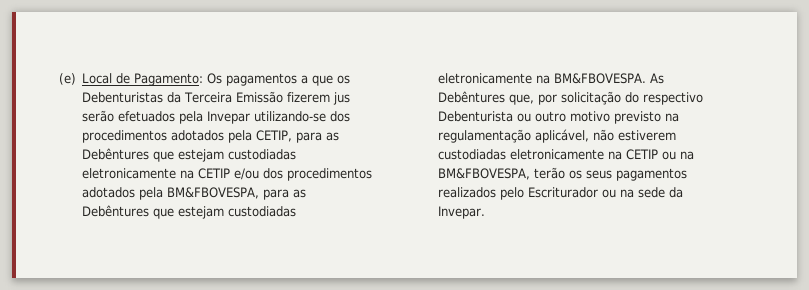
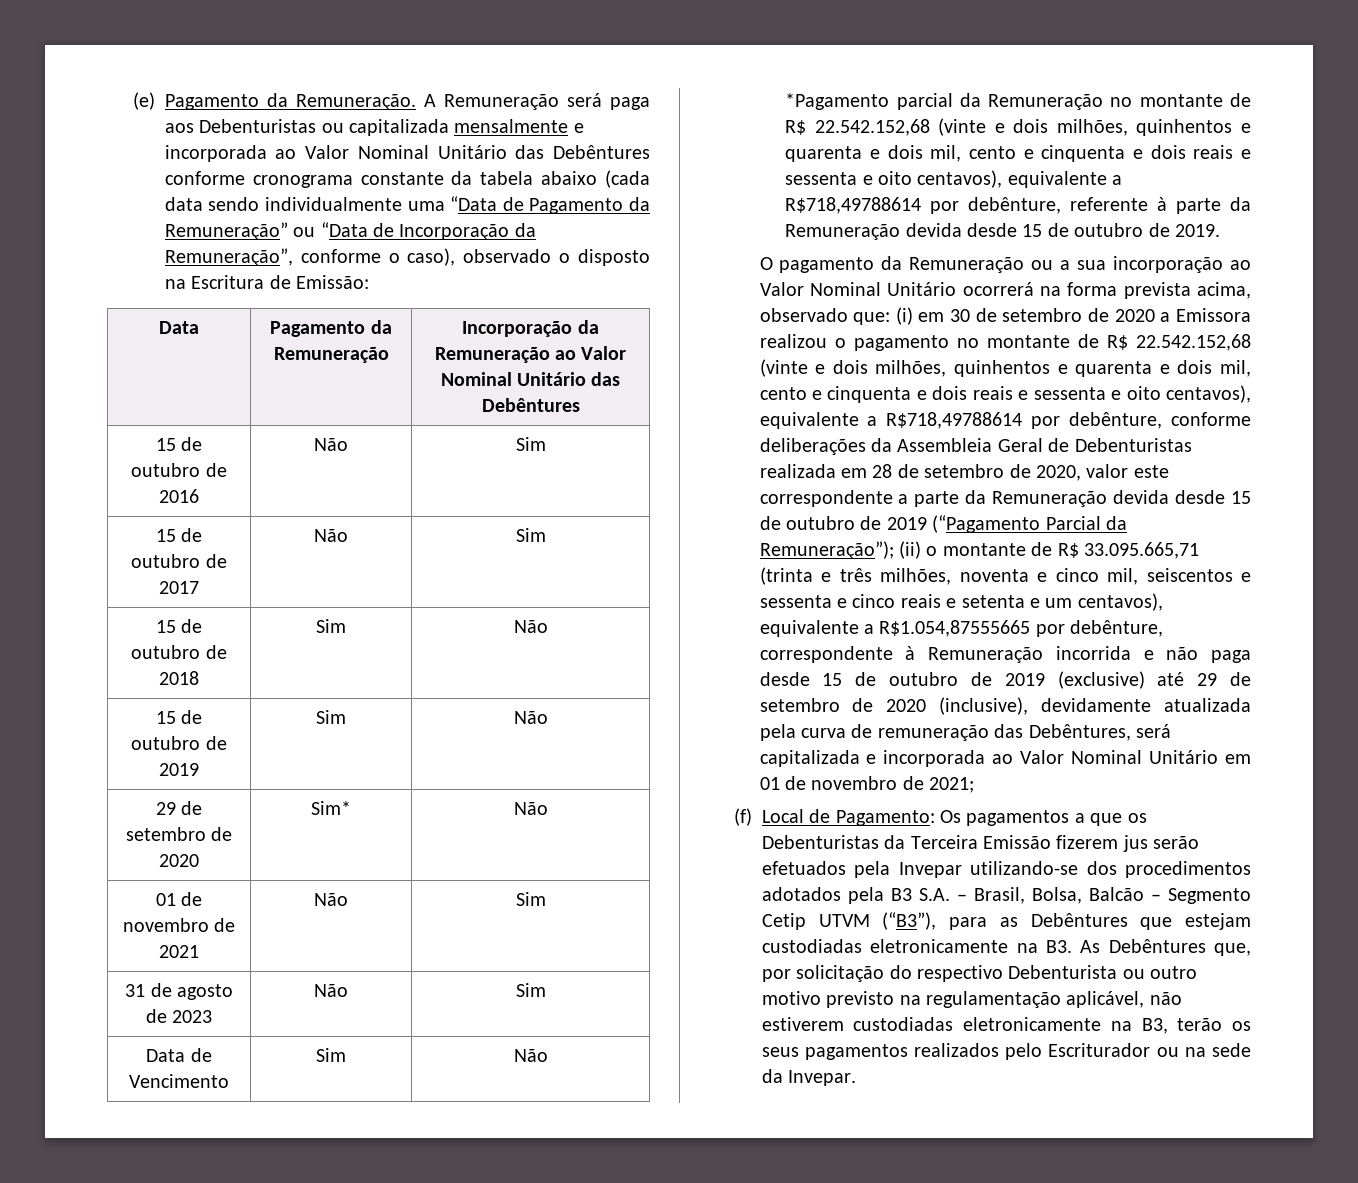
- (e) Local de Pagamento: Os pagamentos a que os Debenturistas da Terceira Emissão fizerem jus serão efetuados pela Invepar utilizando-se dos procedimentos adotados pela CETIP, para as Debêntures que estejam custodiadas eletronicamente na CETIP e/ou dos procedimentos adotados pela BM&FBOVESPA, para as Debêntures que estejam custodiadas eletronicamente na BM&FBOVESPA. As Debêntures que, por solicitação do respectivo Debenturista ou outro motivo previsto na regulamentação aplicável, não estiverem custodiadas eletronicamente na CETIP ou na BM&FBOVESPA, terão os seus pagamentos realizados pelo Escriturador ou na sede da Invepar.
+ (e) Pagamento da Remuneração. A Remuneração será paga aos Debenturistas ou capitalizada mensalmente e incorporada ao Valor Nominal Unitário das Debêntures conforme cronograma constante da tabela abaixo (cada data sendo individualmente uma “Data de Pagamento da Remuneração” ou “Data de Incorporação da Remuneração”, conforme o caso), observado o disposto na Escritura de Emissão:
+ Data | Pagamento da Remuneração | Incorporação da Remuneração ao Valor Nominal Unitário das Debêntures
+ 15 de outubro de 2016 | Não | Sim
+ 15 de outubro de 2017 | Não | Sim
+ 15 de outubro de 2018 | Sim | Não
+ 15 de outubro de 2019 | Sim | Não
+ 29 de setembro de 2020 | Sim* | Não
+ 01 de novembro de 2021 | Não | Sim
+ 31 de agosto de 2023 | Não | Sim
+ Data de Vencimento | Sim | Não
+ *Pagamento parcial da Remuneração no montante de R$ 22.542.152,68 (vinte e dois milhões, quinhentos e quarenta e dois mil, cento e cinquenta e dois reais e sessenta e oito centavos), equivalente a R$718,49788614 por debênture, referente à parte da Remuneração devida desde 15 de outubro de 2019.
+ O pagamento da Remuneração ou a sua incorporação ao Valor Nominal Unitário ocorrerá na forma prevista acima, observado que: (i) em 30 de setembro de 2020 a Emissora realizou o pagamento no montante de R$ 22.542.152,68 (vinte e dois milhões, quinhentos e quarenta e dois mil, cento e cinquenta e dois reais e sessenta e oito centavos), equivalente a R$718,49788614 por debênture, conforme deliberações da Assembleia Geral de Debenturistas realizada em 28 de setembro de 2020, valor este correspondente a parte da Remuneração devida desde 15 de outubro de 2019 (“Pagamento Parcial da Remuneração”); (ii) o montante de R$ 33.095.665,71 (trinta e três milhões, noventa e cinco mil, seiscentos e sessenta e cinco reais e setenta e um centavos), equivalente a R$1.054,87555665 por debênture, correspondente à Remuneração incorrida e não paga desde 15 de outubro de 2019 (exclusive) até 29 de setembro de 2020 (inclusive), devidamente atualizada pela curva de remuneração das Debêntures, será capitalizada e incorporada ao Valor Nominal Unitário em 01 de novembro de 2021;
+ (f) Local de Pagamento: Os pagamentos a que os Debenturistas da Terceira Emissão fizerem jus serão efetuados pela Invepar utilizando-se dos procedimentos adotados pela B3 S.A. – Brasil, Bolsa, Balcão – Segmento Cetip UTVM (“B3”), para as Debêntures que estejam custodiadas eletronicamente na B3. As Debêntures que, por solicitação do respectivo Debenturista ou outro motivo previsto na regulamentação aplicável, não estiverem custodiadas eletronicamente na B3, terão os seus pagamentos realizados pelo Escriturador ou na sede da Invepar.

